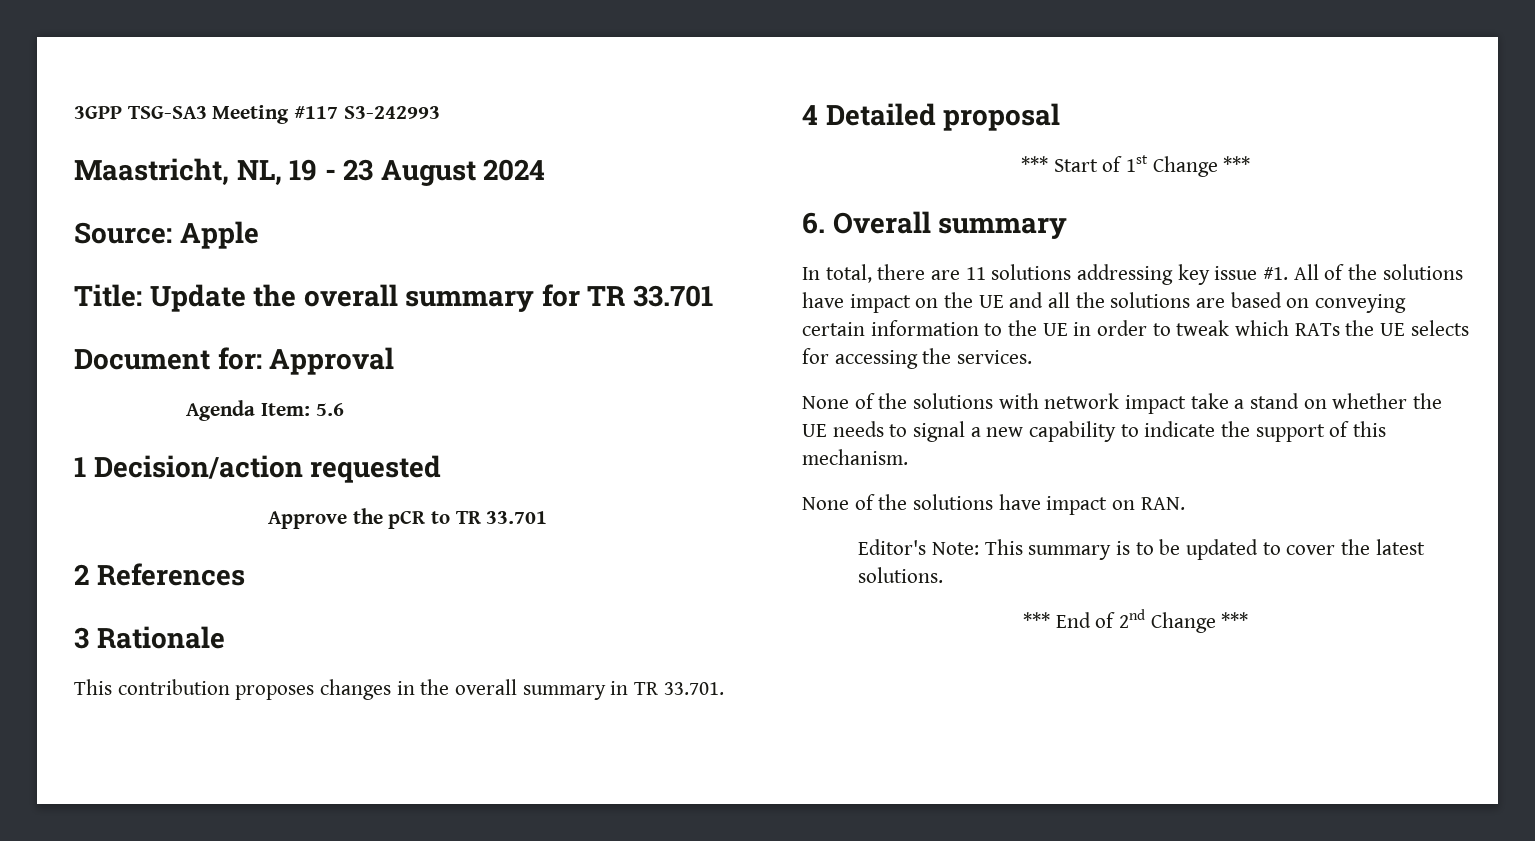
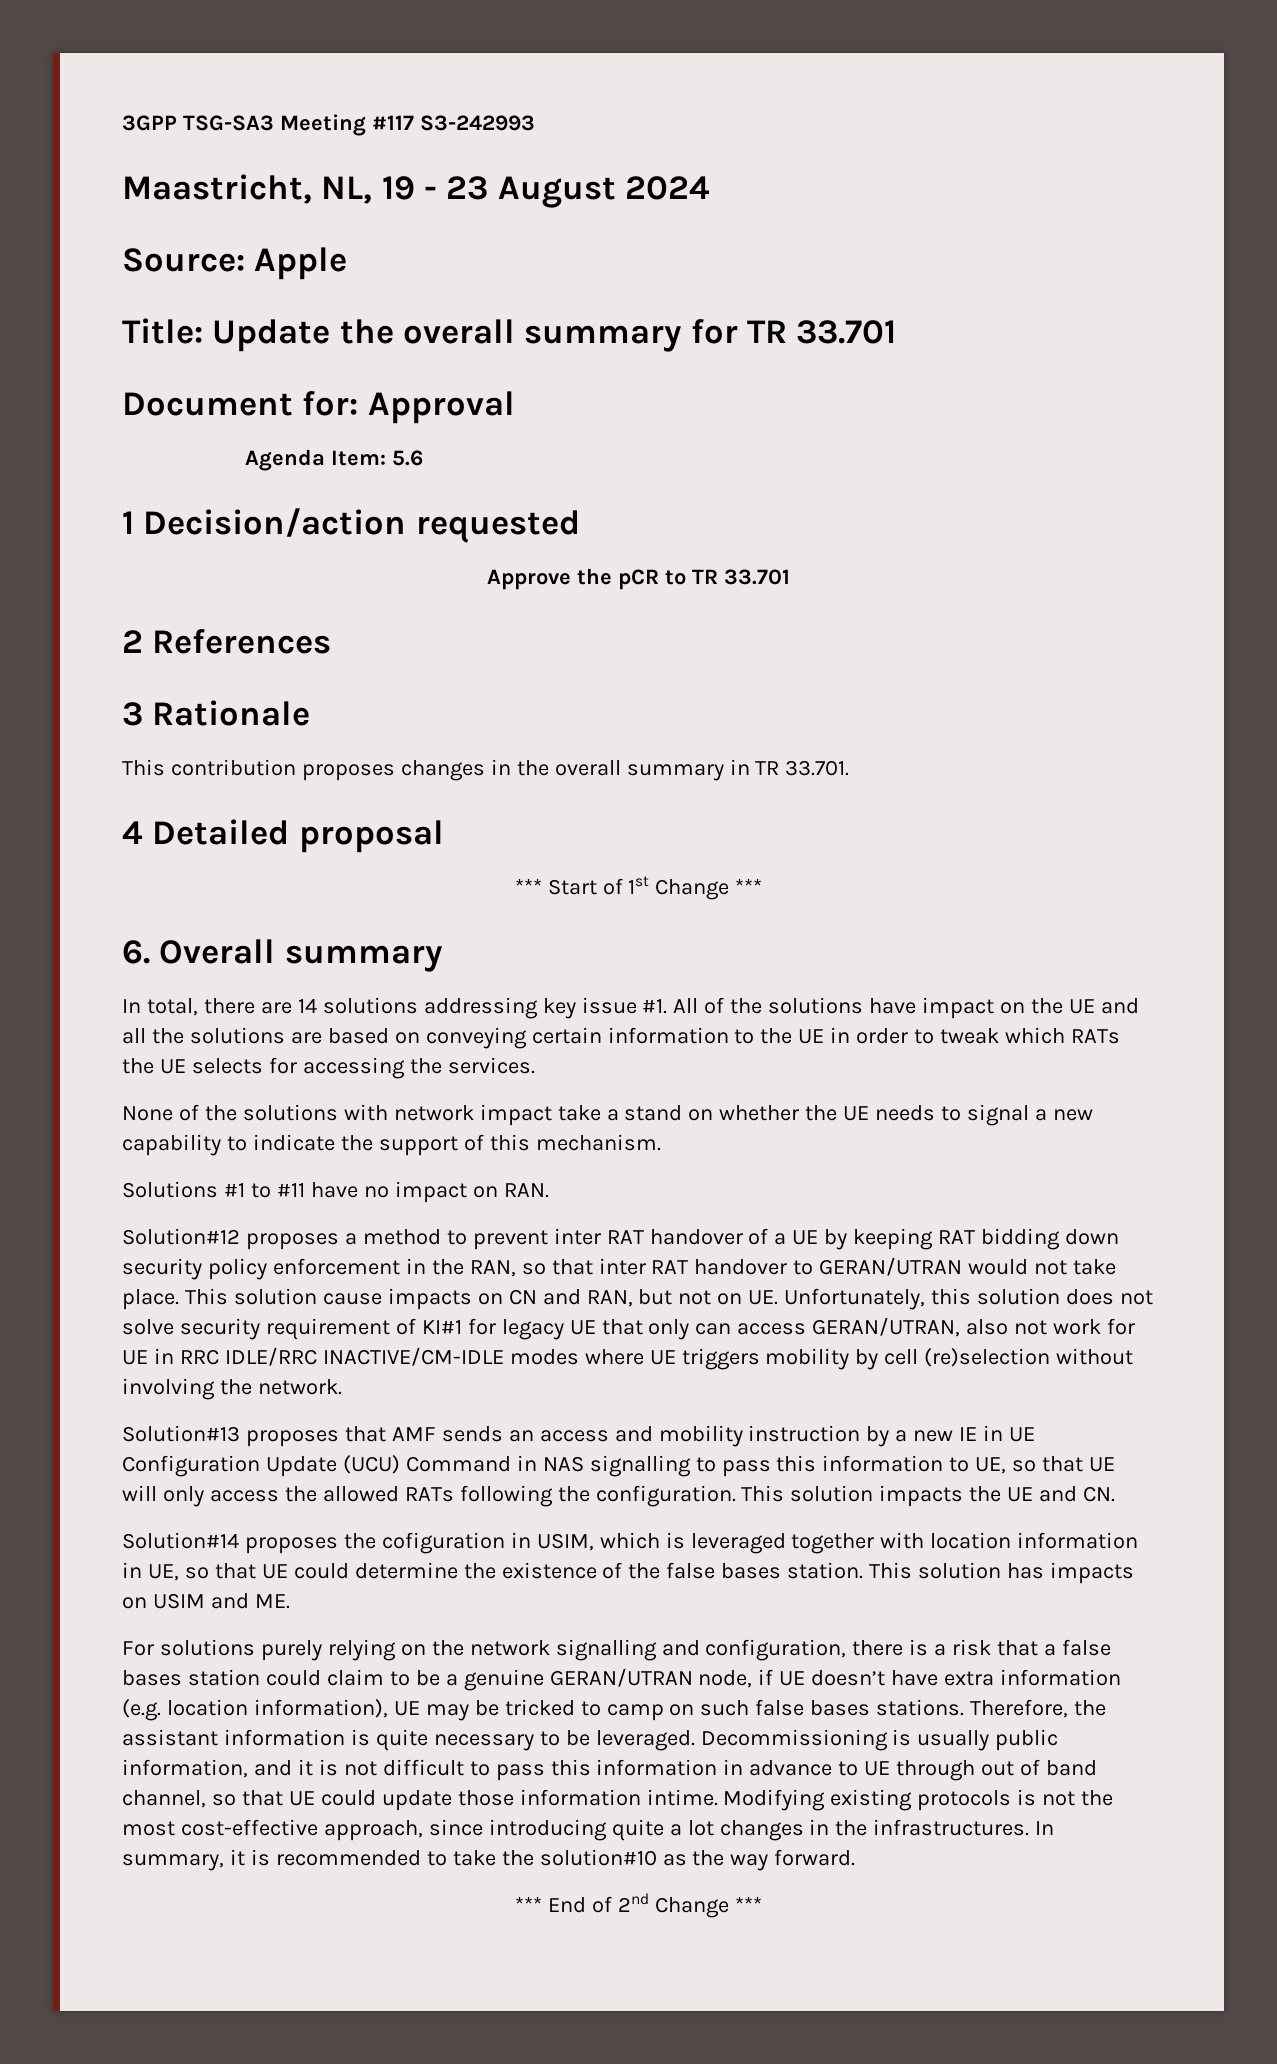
- In total, there are 11 solutions addressing key issue #1.
+ In total, there are 14 solutions addressing key issue #1.
- None of the solutions have impact on RAN.
- Editor's Note: This summary is to be updated to cover the latest solutions.
+ Solutions #1 to #11 have no impact on RAN.
+ Solution#12 proposes a method to prevent inter RAT handover of a UE by keeping RAT bidding down security policy enforcement in the RAN, so that inter RAT handover to GERAN/UTRAN would not take place. This solution cause impacts on CN and RAN, but not on UE. Unfortunately, this solution does not solve security requirement of KI#1 for legacy UE that only can access GERAN/UTRAN, also not work for UE in RRC IDLE/RRC INACTIVE/CM-IDLE modes where UE triggers mobility by cell (re)selection without involving the network.
+ Solution#13 proposes that AMF sends an access and mobility instruction by a new IE in UE Configuration Update (UCU) Command in NAS signalling to pass this information to UE, so that UE will only access the allowed RATs following the configuration. This solution impacts the UE and CN.
+ Solution#14 proposes the cofiguration in USIM, which is leveraged together with location information in UE, so that UE could determine the existence of the false bases station. This solution has impacts on USIM and ME.
+ For solutions purely relying on the network signalling and configuration, there is a risk that a false bases station could claim to be a genuine GERAN/UTRAN node, if UE doesn’t have extra information (e.g. location information), UE may be tricked to camp on such false bases stations. Therefore, the assistant information is quite necessary to be leveraged. Decommissioning is usually public information, and it is not difficult to pass this information in advance to UE through out of band channel, so that UE could update those information intime. Modifying existing protocols is not the most cost-effective approach, since introducing quite a lot changes in the infrastructures. In summary, it is recommended to take the solution#10 as the way forward.

